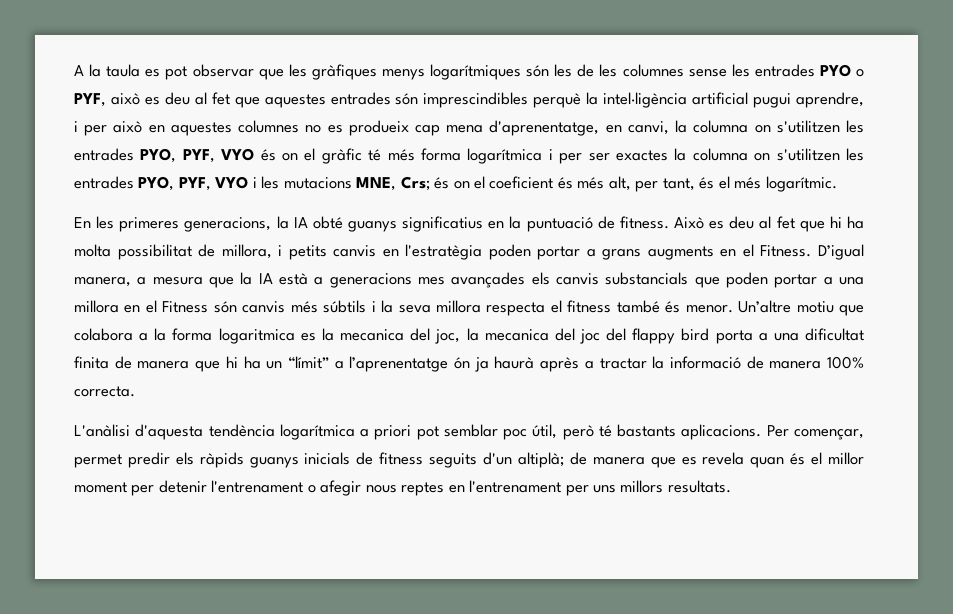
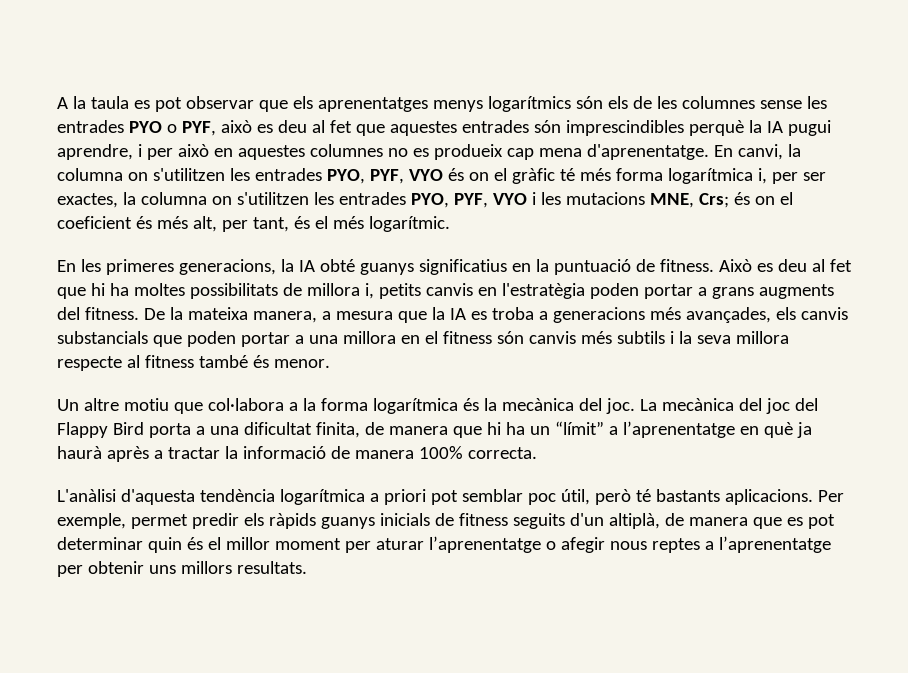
- A la taula es pot observar que les gràfiques menys logarítmiques són les de les columnes sense les entrades PYO o PYF, això es deu al fet que aquestes entrades són imprescindibles perquè la intel·ligència artificial pugui aprendre, i per això en aquestes columnes no es produeix cap mena d'aprenentatge, en canvi, la columna on s'utilitzen les entrades PYO, PYF, VYO és on el gràfic té més forma logarítmica i per ser exactes la columna on s'utilitzen les entrades PYO, PYF, VYO i les mutacions MNE, Crs;
+ A la taula es pot observar que els aprenentatges menys logarítmics són els de les columnes sense les entrades PYO o PYF, això es deu al fet que aquestes entrades són imprescindibles perquè la IA pugui aprendre, i per això en aquestes columnes no es produeix cap mena d'aprenentatge. En canvi, la columna on s'utilitzen les entrades PYO, PYF, VYO és on el gràfic té més forma logarítmica i, per ser exactes, la columna on s'utilitzen les entrades PYO, PYF, VYO i les mutacions MNE, Crs;
- Això es deu al fet que hi ha molta possibilitat de millora, i petits canvis en l'estratègia poden portar a grans augments en el Fitness. D’igual manera, a mesura que la IA està a generacions mes avançades els canvis substancials que poden portar a una millora en el Fitness són canvis més súbtils i la seva millora respecta el fitness també és menor. Un’altre motiu que colabora a la forma logaritmica es la mecanica del joc, la mecanica del joc del flappy bird porta a una dificultat finita de manera que hi ha un “límit” a l’aprenentatge ón ja haurà après a tractar la informació de manera 100% correcta.
+ Això es deu al fet que hi ha moltes possibilitats de millora i, petits canvis en l'estratègia poden portar a grans augments del fitness. De la mateixa manera, a mesura que la IA es troba a generacions més avançades, els canvis substancials que poden portar a una millora en el fitness són canvis més subtils i la seva millora respecte al fitness també és menor.
+ Un altre motiu que col·labora a la forma logarítmica és la mecànica del joc. La mecànica del joc del Flappy Bird porta a una dificultat finita, de manera que hi ha un “límit” a l’aprenentatge en què ja haurà après a tractar la informació de manera 100% correcta.
- Per començar, permet predir els ràpids guanys inicials de fitness seguits d'un altiplà; de manera que es revela quan és el millor moment per detenir l'entrenament o afegir nous reptes en l'entrenament per uns millors resultats.
+ Per exemple, permet predir els ràpids guanys inicials de fitness seguits d'un altiplà, de manera que es pot determinar quin és el millor moment per aturar l’aprenentatge o afegir nous reptes a l’aprenentatge per obtenir uns millors resultats.

